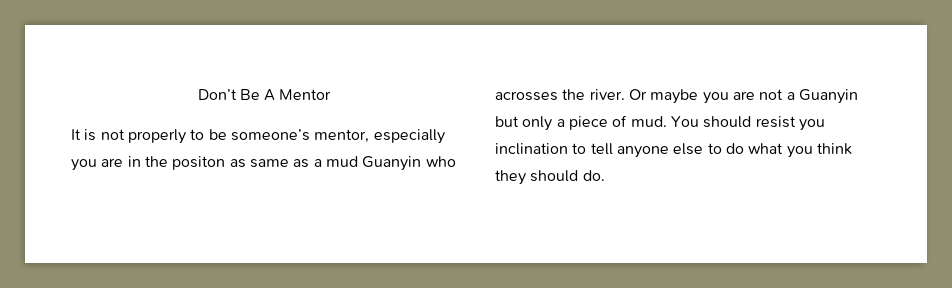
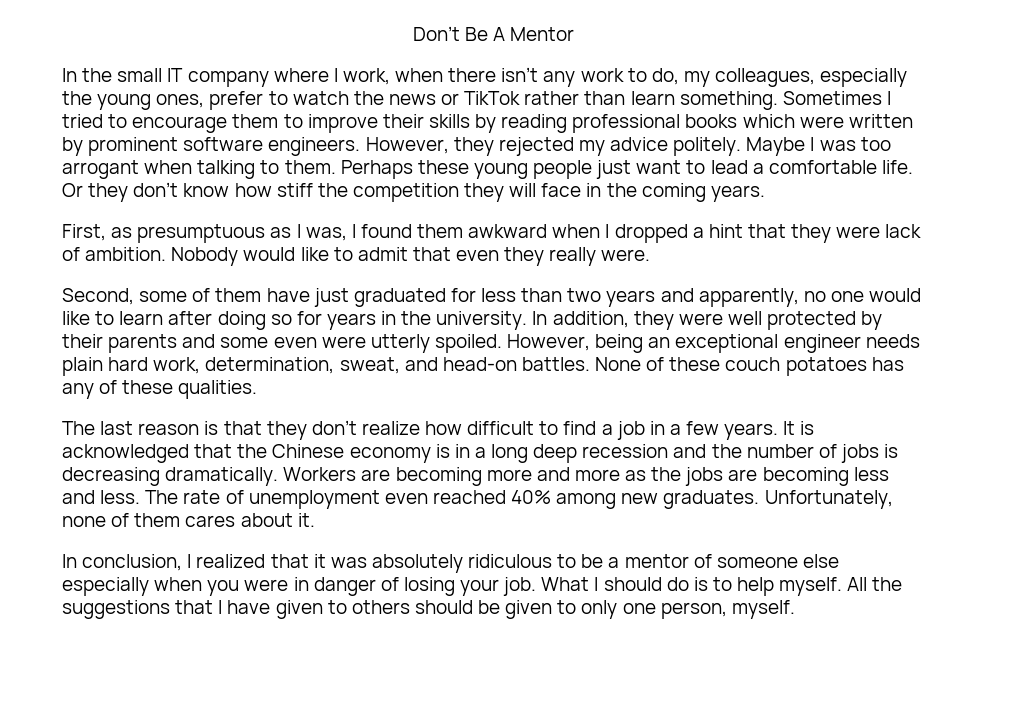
- It is not properly to be someone’s mentor, especially you are in the positon as same as a mud Guanyin who acrosses the river. Or maybe you are not a Guanyin but only a piece of mud. You should resist you inclination to tell anyone else to do what you think they should do.
+ In the small IT company where I work, when there isn’t any work to do, my colleagues, especially the young ones, prefer to watch the news or TikTok rather than learn something. Sometimes I tried to encourage them to improve their skills by reading professional books which were written by prominent software engineers. However, they rejected my advice politely. Maybe I was too arrogant when talking to them. Perhaps these young people just want to lead a comfortable life. Or they don’t know how stiff the competition they will face in the coming years.
+ First, as presumptuous as I was, I found them awkward when I dropped a hint that they were lack of ambition. Nobody would like to admit that even they really were.
+ Second, some of them have just graduated for less than two years and apparently, no one would like to learn after doing so for years in the university. In addition, they were well protected by their parents and some even were utterly spoiled. However, being an exceptional engineer needs plain hard work, determination, sweat, and head-on battles. None of these couch potatoes has any of these qualities.
+ The last reason is that they don’t realize how difficult to find a job in a few years. It is acknowledged that the Chinese economy is in a long deep recession and the number of jobs is decreasing dramatically. Workers are becoming more and more as the jobs are becoming less and less. The rate of unemployment even reached 40% among new graduates. Unfortunately, none of them cares about it.
+ In conclusion, I realized that it was absolutely ridiculous to be a mentor of someone else especially when you were in danger of losing your job. What I should do is to help myself. All the suggestions that I have given to others should be given to only one person, myself.

